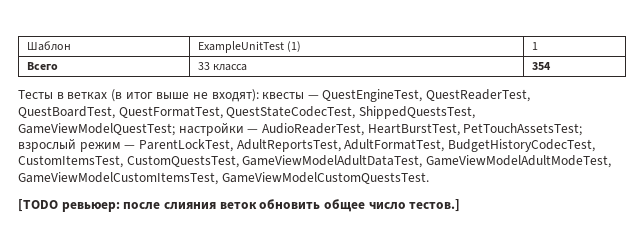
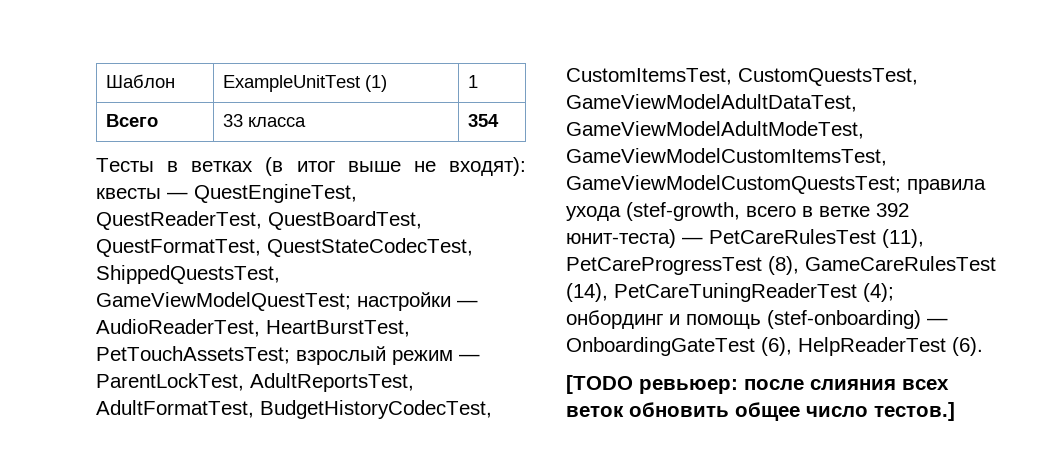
- Тесты в ветках (в итог выше не входят): квесты — QuestEngineTest, QuestReaderTest, QuestBoardTest, QuestFormatTest, QuestStateCodecTest, ShippedQuestsTest, GameViewModelQuestTest; настройки — AudioReaderTest, HeartBurstTest, PetTouchAssetsTest; взрослый режим — ParentLockTest, AdultReportsTest, AdultFormatTest, BudgetHistoryCodecTest, CustomItemsTest, CustomQuestsTest, GameViewModelAdultDataTest, GameViewModelAdultModeTest, GameViewModelCustomItemsTest, GameViewModelCustomQuestsTest.
+ Тесты в ветках (в итог выше не входят): квесты — QuestEngineTest, QuestReaderTest, QuestBoardTest, QuestFormatTest, QuestStateCodecTest, ShippedQuestsTest, GameViewModelQuestTest; настройки — AudioReaderTest, HeartBurstTest, PetTouchAssetsTest; взрослый режим — ParentLockTest, AdultReportsTest, AdultFormatTest, BudgetHistoryCodecTest, CustomItemsTest, CustomQuestsTest, GameViewModelAdultDataTest, GameViewModelAdultModeTest, GameViewModelCustomItemsTest, GameViewModelCustomQuestsTest; правила ухода (stef-growth, всего в ветке 392 юнит-теста) — PetCareRulesTest (11), PetCareProgressTest (8), GameCareRulesTest (14), PetCareTuningReaderTest (4); онбординг и помощь (stef-onboarding) — OnboardingGateTest (6), HelpReaderTest (6).
- [TODO ревьюер: после слияния веток обновить общее число тестов.]
+ [TODO ревьюер: после слияния всех веток обновить общее число тестов.]

